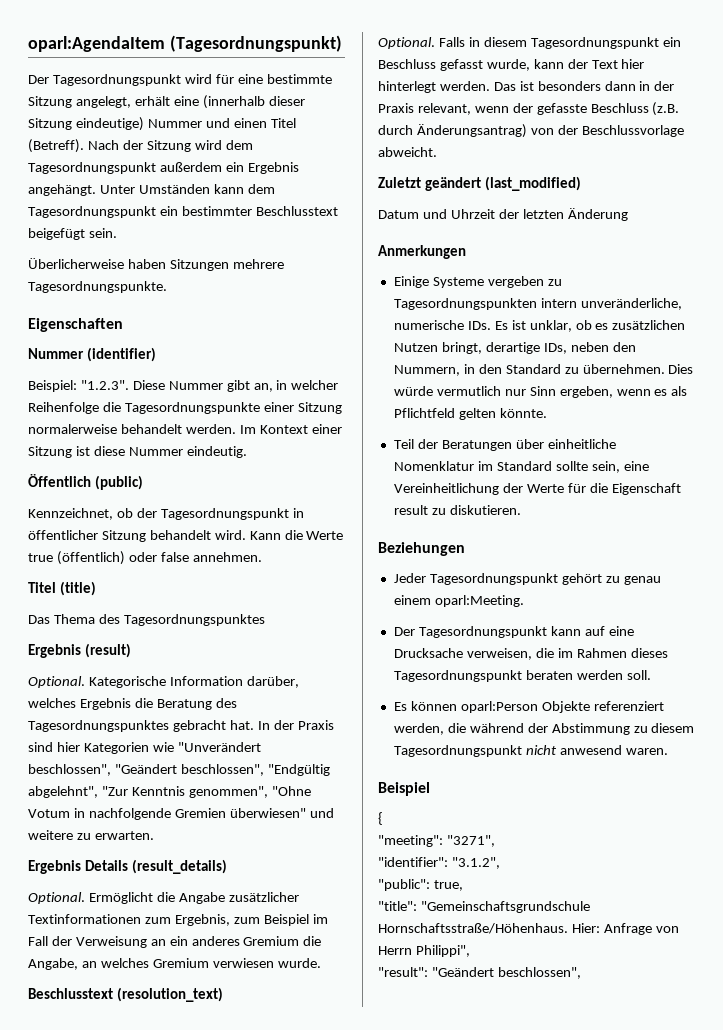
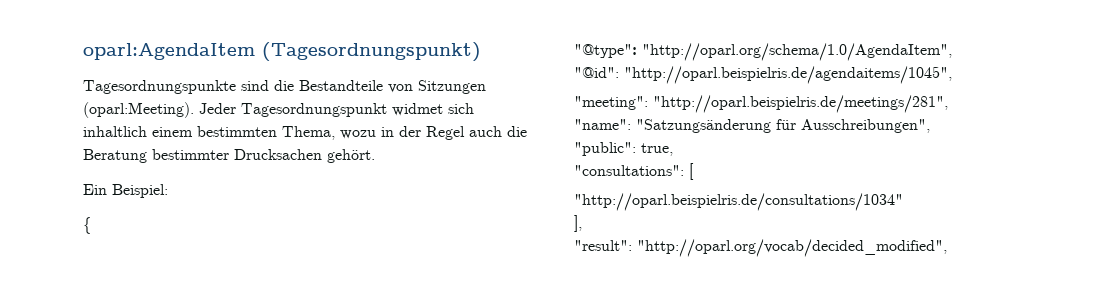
- Der Tagesordnungspunkt wird für eine bestimmte Sitzung angelegt, erhält eine (innerhalb dieser Sitzung eindeutige) Nummer und einen Titel (Betreff). Nach der Sitzung wird dem Tagesordnungspunkt außerdem ein Ergebnis angehängt. Unter Umständen kann dem Tagesordnungspunkt ein bestimmter Beschlusstext beigefügt sein.
- Überlicherweise haben Sitzungen mehrere Tagesordnungspunkte.
- Eigenschaften
- Nummer (identifier)
- Beispiel: "1.2.3". Diese Nummer gibt an, in welcher Reihenfolge die Tagesordnungspunkte einer Sitzung normalerweise behandelt werden. Im Kontext einer Sitzung ist diese Nummer eindeutig.
- Öffentlich (public)
- Kennzeichnet, ob der Tagesordnungspunkt in öffentlicher Sitzung behandelt wird. Kann die Werte true (öffentlich) oder false annehmen.
- Titel (title)
- Das Thema des Tagesordnungspunktes
- Ergebnis (result)
- Optional. Kategorische Information darüber, welches Ergebnis die Beratung des Tagesordnungspunktes gebracht hat. In der Praxis sind hier Kategorien wie "Unverändert beschlossen", "Geändert beschlossen", "Endgültig abgelehnt", "Zur Kenntnis genommen", "Ohne Votum in nachfolgende Gremien überwiesen" und weitere zu erwarten.
- Ergebnis Details (result_details)
- Optional. Ermöglicht die Angabe zusätzlicher Textinformationen zum Ergebnis, zum Beispiel im Fall der Verweisung an ein anderes Gremium die Angabe, an welches Gremium verwiesen wurde.
- Beschlusstext (resolution_text)
- Optional. Falls in diesem Tagesordnungspunkt ein Beschluss gefasst wurde, kann der Text hier hinterlegt werden. Das ist besonders dann in der Praxis relevant, wenn der gefasste Beschluss (z.B. durch Änderungsantrag) von der Beschlussvorlage abweicht.
- Zuletzt geändert (last_modified)
- Datum und Uhrzeit der letzten Änderung
- Anmerkungen
- Einige Systeme vergeben zu Tagesordnungspunkten intern unveränderliche, numerische IDs. Es ist unklar, ob es zusätzlichen Nutzen bringt, derartige IDs, neben den Nummern, in den Standard zu übernehmen. Dies würde vermutlich nur Sinn ergeben, wenn es als Pflichtfeld gelten könnte.
- Teil der Beratungen über einheitliche Nomenklatur im Standard sollte sein, eine Vereinheitlichung der Werte für die Eigenschaft result zu diskutieren.
- Beziehungen
- Jeder Tagesordnungspunkt gehört zu genau einem oparl:Meeting.
- Der Tagesordnungspunkt kann auf eine Drucksache verweisen, die im Rahmen dieses Tagesordnungspunkt beraten werden soll.
- Es können oparl:Person Objekte referenziert werden, die während der Abstimmung zu diesem Tagesordnungspunkt nicht anwesend waren.
- Beispiel
+ Tagesordnungspunkte sind die Bestandteile von Sitzungen (oparl:Meeting). Jeder Tagesordnungspunkt widmet sich inhaltlich einem bestimmten Thema, wozu in der Regel auch die Beratung bestimmter Drucksachen gehört.
+ Ein Beispiel:
  {
- "meeting": "3271",
- "identifier": "3.1.2",
+ "@type": "http://oparl.org/schema/1.0/AgendaItem",
+ "@id": "http://oparl.beispielris.de/agendaitems/1045",
+ "meeting": "http://oparl.beispielris.de/meetings/281",
+ "name": "Satzungsänderung für Ausschreibungen",
  "public": true,
- "title": "Gemeinschaftsgrundschule Hornschaftsstraße/Höhenhaus. Hier: Anfrage von Herrn Philippi",
+ "consultations": [
+ "http://oparl.beispielris.de/consultations/1034"
+ ],
- "result": "Geändert beschlossen",
+ "result": "http://oparl.org/vocab/decided_modified",

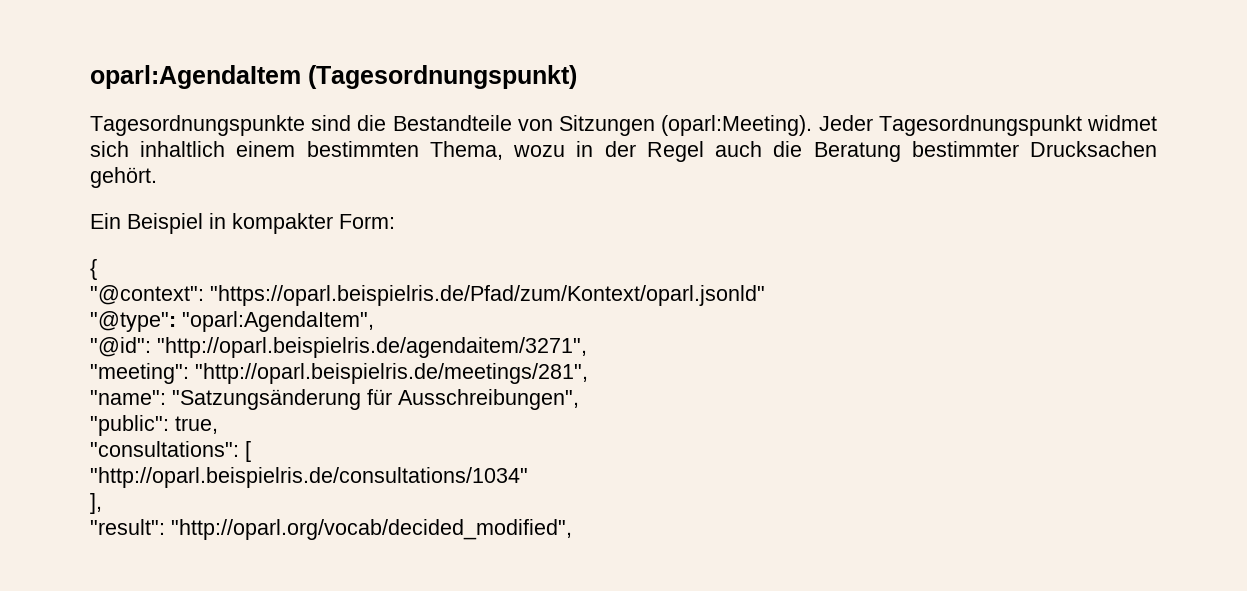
- Ein Beispiel:
+ Ein Beispiel in kompakter Form:
+ "@context": "https://oparl.beispielris.de/Pfad/zum/Kontext/oparl.jsonld"
- "@type": "http://oparl.org/schema/1.0/AgendaItem",
+ "@type": "oparl:AgendaItem",
- "@id": "http://oparl.beispielris.de/agendaitems/1045",
+ "@id": "http://oparl.beispielris.de/agendaitem/3271",

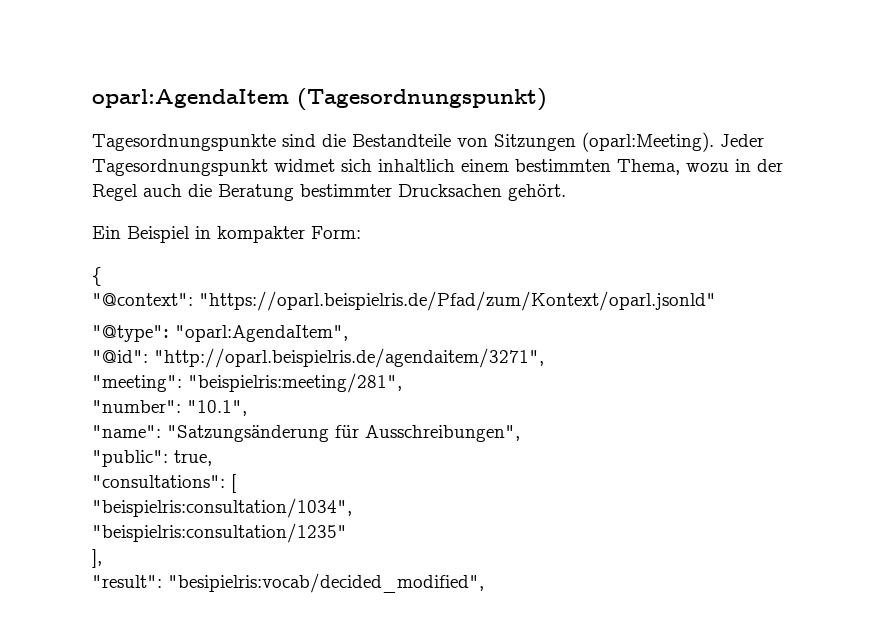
- "meeting": "http://oparl.beispielris.de/meetings/281",
+ "meeting": "beispielris:meeting/281",
+ "number": "10.1",
- "http://oparl.beispielris.de/consultations/1034"
+ "beispielris:consultation/1034",
+ "beispielris:consultation/1235"
- "result": "http://oparl.org/vocab/decided_modified",
+ "result": "besipielris:vocab/decided_modified",

